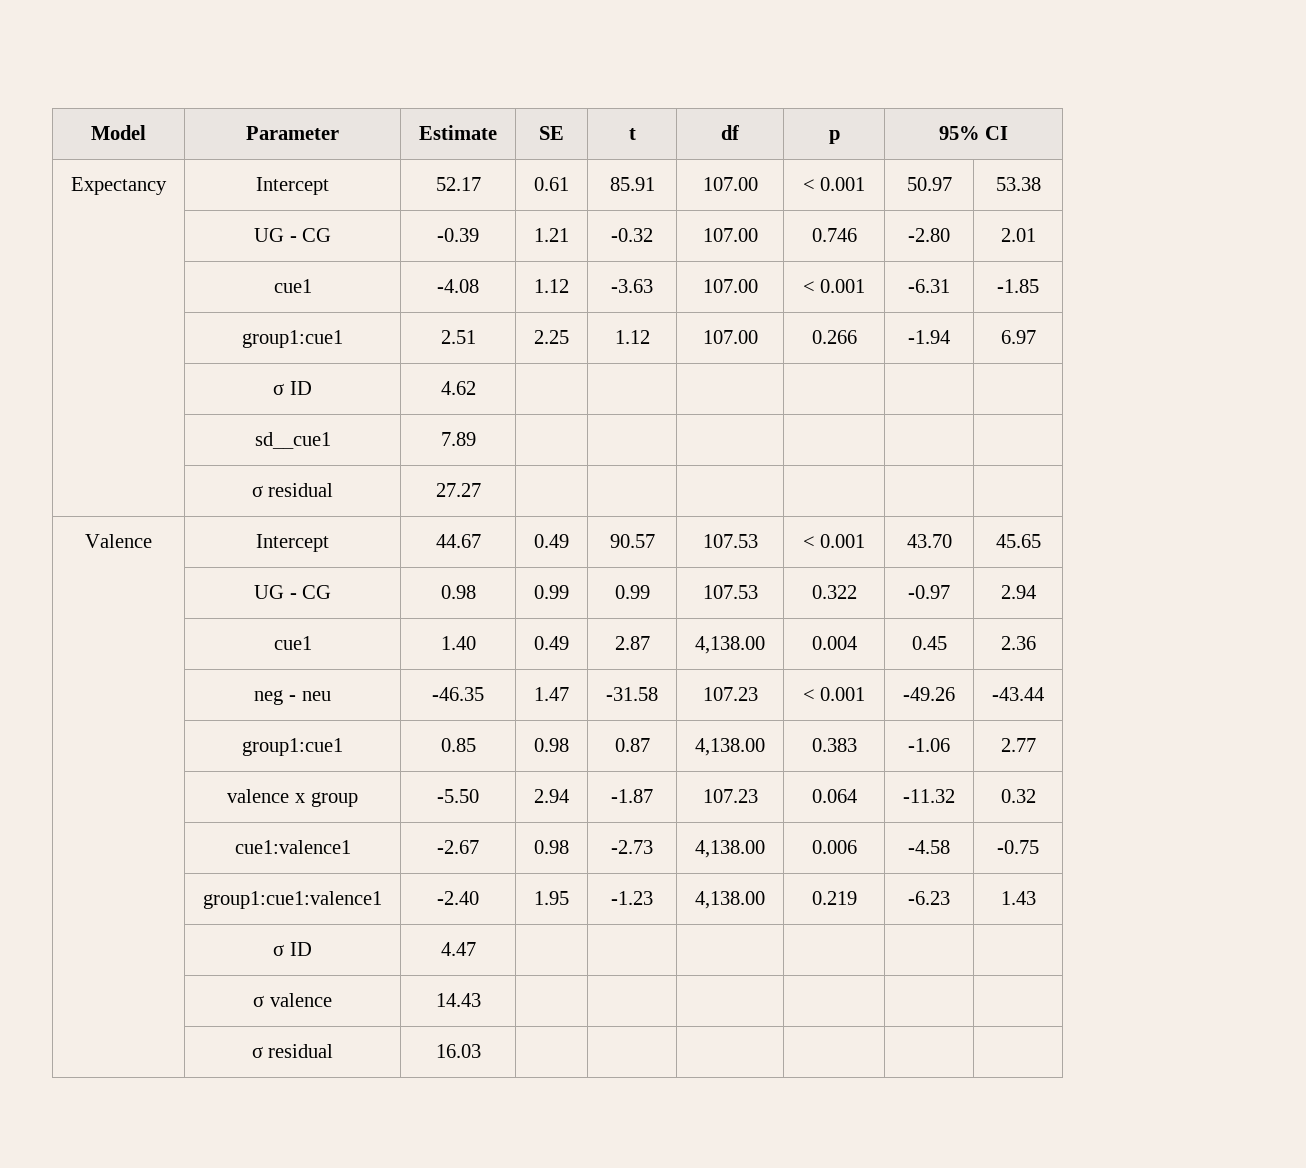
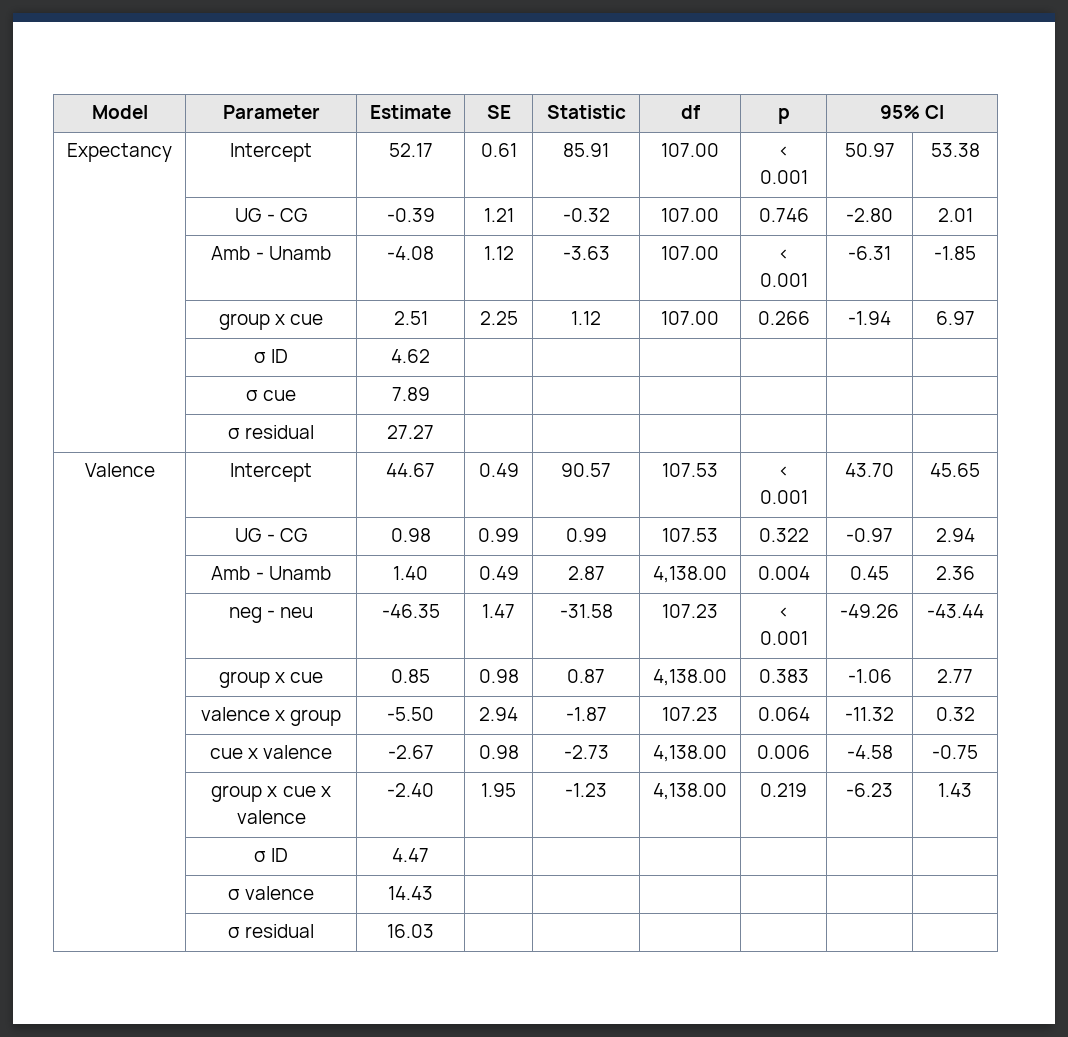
- Model | Parameter | Estimate | SE | t | df | p | 95% CI
+ Model | Parameter | Estimate | SE | Statistic | df | p | 95% CI
- | cue1 | -4.08 | 1.12 | -3.63 | 107.00 | < 0.001 | -6.31 | -1.85
+ | Amb - Unamb | -4.08 | 1.12 | -3.63 | 107.00 | < 0.001 | -6.31 | -1.85
- | group1:cue1 | 2.51 | 2.25 | 1.12 | 107.00 | 0.266 | -1.94 | 6.97
+ | group x cue | 2.51 | 2.25 | 1.12 | 107.00 | 0.266 | -1.94 | 6.97
- | sd__cue1 | 7.89 | | | | | |
+ | σ cue | 7.89 | | | | | |
- | cue1 | 1.40 | 0.49 | 2.87 | 4,138.00 | 0.004 | 0.45 | 2.36
+ | Amb - Unamb | 1.40 | 0.49 | 2.87 | 4,138.00 | 0.004 | 0.45 | 2.36
- | group1:cue1 | 0.85 | 0.98 | 0.87 | 4,138.00 | 0.383 | -1.06 | 2.77
+ | group x cue | 0.85 | 0.98 | 0.87 | 4,138.00 | 0.383 | -1.06 | 2.77
- | cue1:valence1 | -2.67 | 0.98 | -2.73 | 4,138.00 | 0.006 | -4.58 | -0.75
+ | cue x valence | -2.67 | 0.98 | -2.73 | 4,138.00 | 0.006 | -4.58 | -0.75
- | group1:cue1:valence1 | -2.40 | 1.95 | -1.23 | 4,138.00 | 0.219 | -6.23 | 1.43
+ | group x cue x valence | -2.40 | 1.95 | -1.23 | 4,138.00 | 0.219 | -6.23 | 1.43

